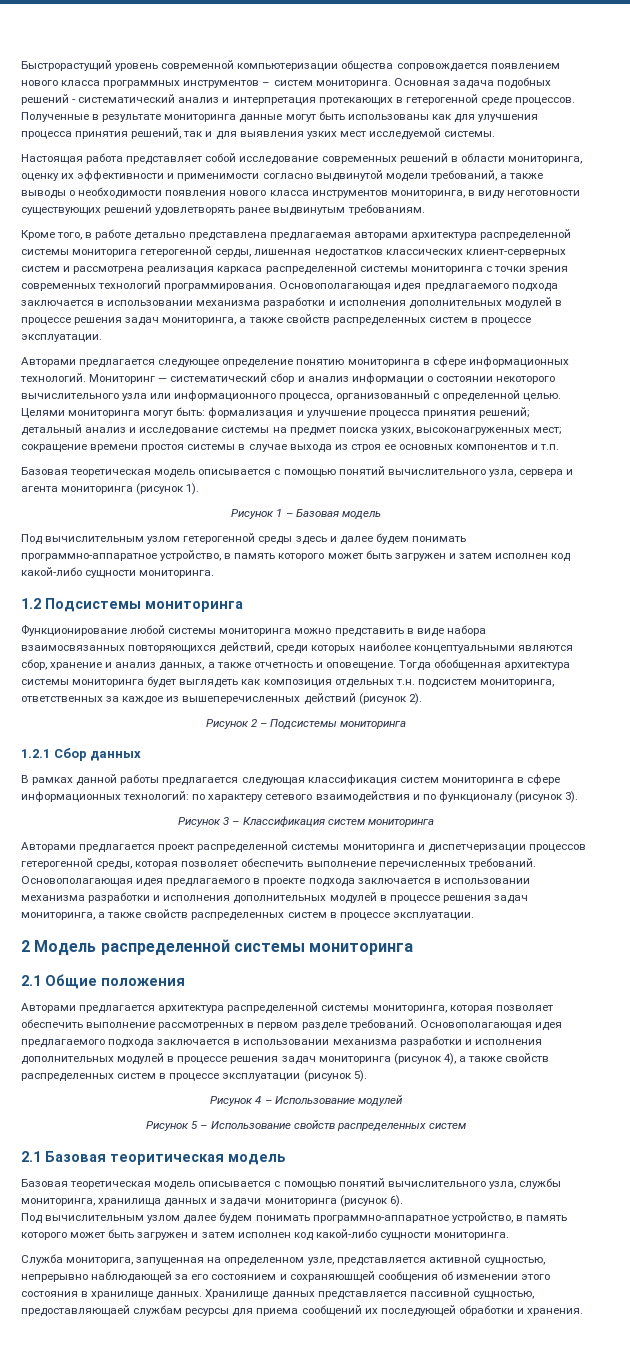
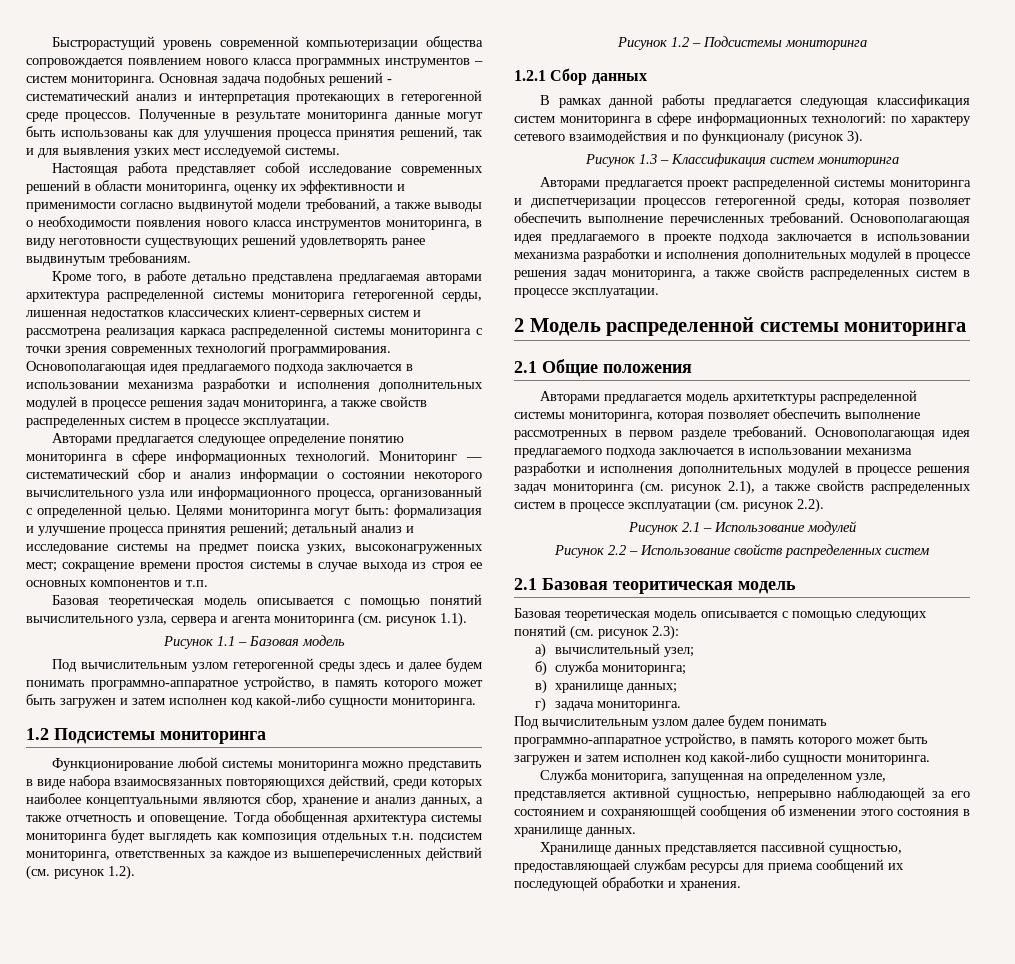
- Базовая теоретическая модель описывается с помощью понятий вычислительного узла, сервера и агента мониторинга (рисунок 1).
- Рисунок 1 – Базовая модель
+ Базовая теоретическая модель описывается с помощью понятий вычислительного узла, сервера и агента мониторинга (см. рисунок 1.1).
+ Рисунок 1.1 – Базовая модель
- Тогда обобщенная архитектура системы мониторинга будет выглядеть как композиция отдельных т.н. подсистем мониторинга, ответственных за каждое из вышеперечисленных действий (рисунок 2).
- Рисунок 2 – Подсистемы мониторинга
+ Тогда обобщенная архитектура системы мониторинга будет выглядеть как композиция отдельных т.н. подсистем мониторинга, ответственных за каждое из вышеперечисленных действий (см. рисунок 1.2).
+ Рисунок 1.2 – Подсистемы мониторинга
- Рисунок 3 – Классификация систем мониторинга
+ Рисунок 1.3 – Классификация систем мониторинга
- Авторами предлагается архитектура распределенной системы мониторинга, которая позволяет обеспечить выполнение рассмотренных в первом разделе требований.
+ Авторами предлагается модель архитетктуры распределенной системы мониторинга, которая позволяет обеспечить выполнение рассмотренных в первом разделе требований.
- Основополагающая идея предлагаемого подхода заключается в использовании механизма разработки и исполнения дополнительных модулей в процессе решения задач мониторинга (рисунок 4), а также свойств распределенных систем в процессе эксплуатации (рисунок 5).
- Рисунок 4 – Использование модулей
+ Основополагающая идея предлагаемого подхода заключается в использовании механизма разработки и исполнения дополнительных модулей в процессе решения задач мониторинга (см. рисунок 2.1), а также свойств распределенных систем в процессе эксплуатации (см. рисунок 2.2).
+ Рисунок 2.1 – Использование модулей
- Рисунок 5 – Использование свойств распределенных систем
+ Рисунок 2.2 – Использование свойств распределенных систем
- Базовая теоретическая модель описывается с помощью понятий вычислительного узла, службы мониторинга, хранилища данных и задачи мониторинга (рисунок 6).
+ Базовая теоретическая модель описывается с помощью следующих понятий (см. рисунок 2.3):
+ а) вычислительный узел;
+ б) служба мониторинга;
+ в) хранилище данных;
+ г) задача мониторинга.
- Служба мониторига, запущенная на определенном узле, представляется активной сущностью, непрерывно наблюдающей за его состоянием и сохраняюшщей сообщения об изменении этого состояния в хранилище данных. Хранилище данных представляется пассивной сущностью, предоставляющаей службам ресурсы для приема сообщений их последующей обработки и хранения.
+ Служба мониторига, запущенная на определенном узле, представляется активной сущностью, непрерывно наблюдающей за его состоянием и сохраняюшщей сообщения об изменении этого состояния в хранилище данных.
+ Хранилище данных представляется пассивной сущностью, предоставляющаей службам ресурсы для приема сообщений их последующей обработки и хранения.

